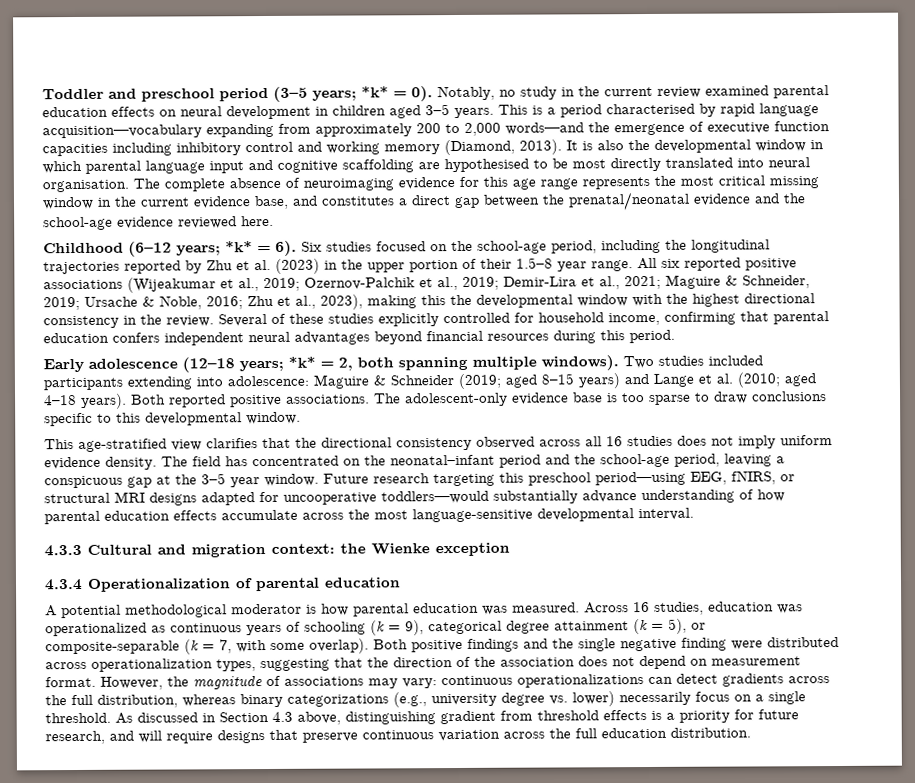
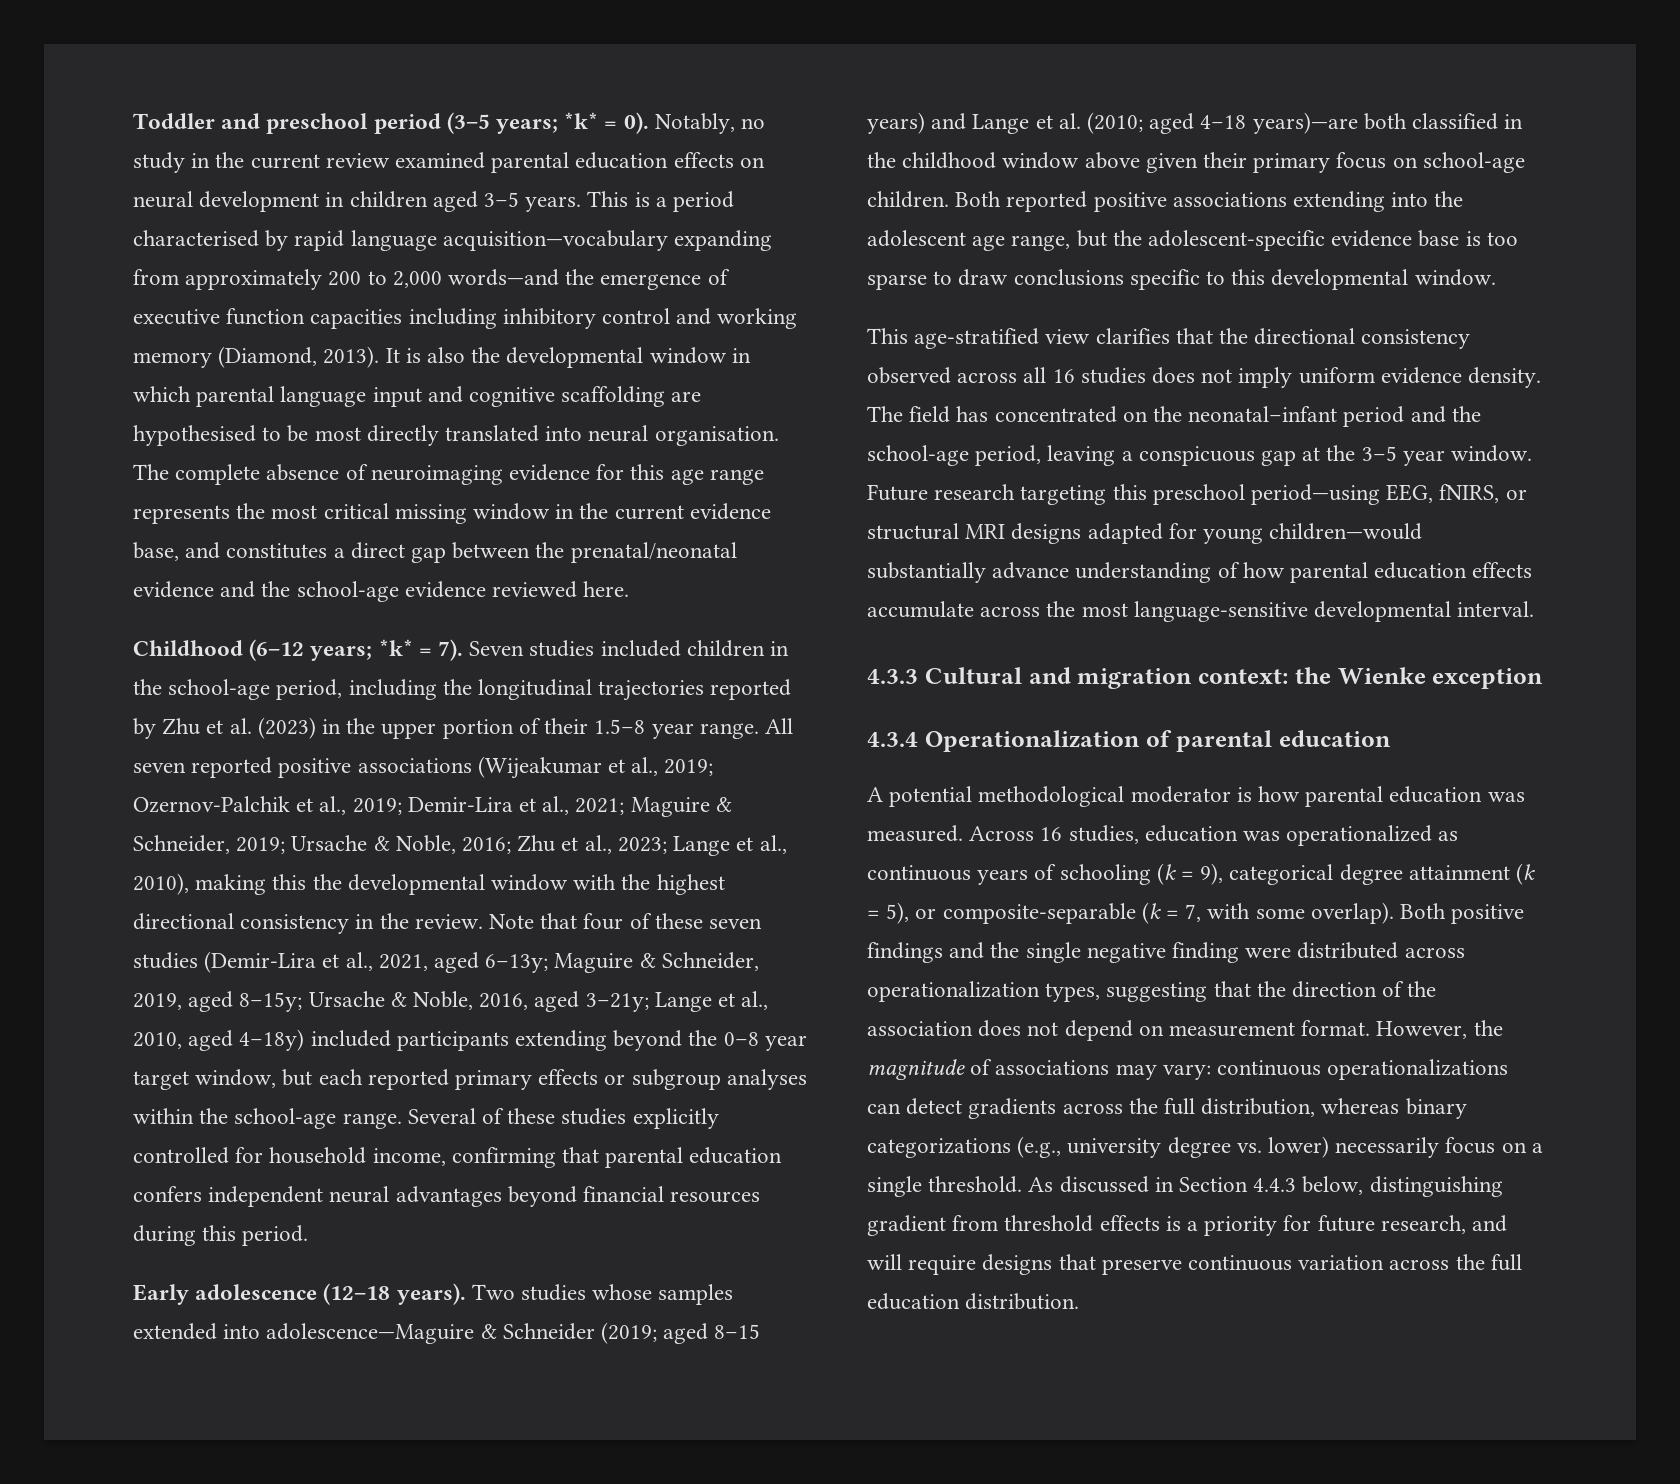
- Childhood (6–12 years; *k* = 6). Six studies focused on the school-age period, including the longitudinal trajectories reported by Zhu et al. (2023) in the upper portion of their 1.5–8 year range.
+ Childhood (6–12 years; *k* = 7). Seven studies included children in the school-age period, including the longitudinal trajectories reported by Zhu et al. (2023) in the upper portion of their 1.5–8 year range.
- All six reported positive associations (Wijeakumar et al., 2019; Ozernov-Palchik et al., 2019; Demir-Lira et al., 2021; Maguire & Schneider, 2019; Ursache & Noble, 2016; Zhu et al., 2023), making this the developmental window with the highest directional consistency in the review.
+ All seven reported positive associations (Wijeakumar et al., 2019; Ozernov-Palchik et al., 2019; Demir-Lira et al., 2021; Maguire & Schneider, 2019; Ursache & Noble, 2016; Zhu et al., 2023; Lange et al., 2010), making this the developmental window with the highest directional consistency in the review.
+ Note that four of these seven studies (Demir-Lira et al., 2021, aged 6–13y; Maguire & Schneider, 2019, aged 8–15y; Ursache & Noble, 2016, aged 3–21y; Lange et al., 2010, aged 4–18y) included participants extending beyond the 0–8 year target window, but each reported primary effects or subgroup analyses within the school-age range.
- Early adolescence (12–18 years; *k* = 2, both spanning multiple windows). Two studies included participants extending into adolescence: Maguire & Schneider (2019; aged 8–15 years) and Lange et al. (2010; aged 4–18 years). Both reported positive associations. The adolescent-only evidence base is too sparse to draw conclusions specific to this developmental window.
+ Early adolescence (12–18 years). Two studies whose samples extended into adolescence—Maguire & Schneider (2019; aged 8–15 years) and Lange et al. (2010; aged 4–18 years)—are both classified in the childhood window above given their primary focus on school-age children. Both reported positive associations extending into the adolescent age range, but the adolescent-specific evidence base is too sparse to draw conclusions specific to this developmental window.
- Future research targeting this preschool period—using EEG, fNIRS, or structural MRI designs adapted for uncooperative toddlers—would substantially advance understanding of how parental education effects accumulate across the most language-sensitive developmental interval.
+ Future research targeting this preschool period—using EEG, fNIRS, or structural MRI designs adapted for young children—would substantially advance understanding of how parental education effects accumulate across the most language-sensitive developmental interval.
- As discussed in Section 4.3 above, distinguishing gradient from threshold effects is a priority for future research, and will require designs that preserve continuous variation across the full education distribution.
+ As discussed in Section 4.4.3 below, distinguishing gradient from threshold effects is a priority for future research, and will require designs that preserve continuous variation across the full education distribution.

